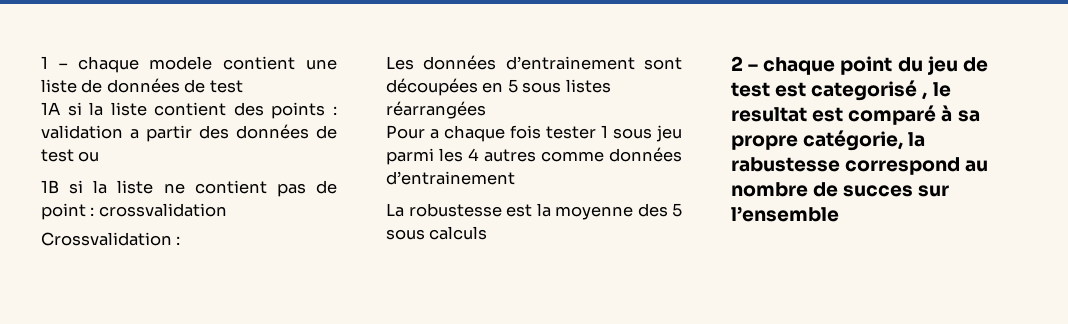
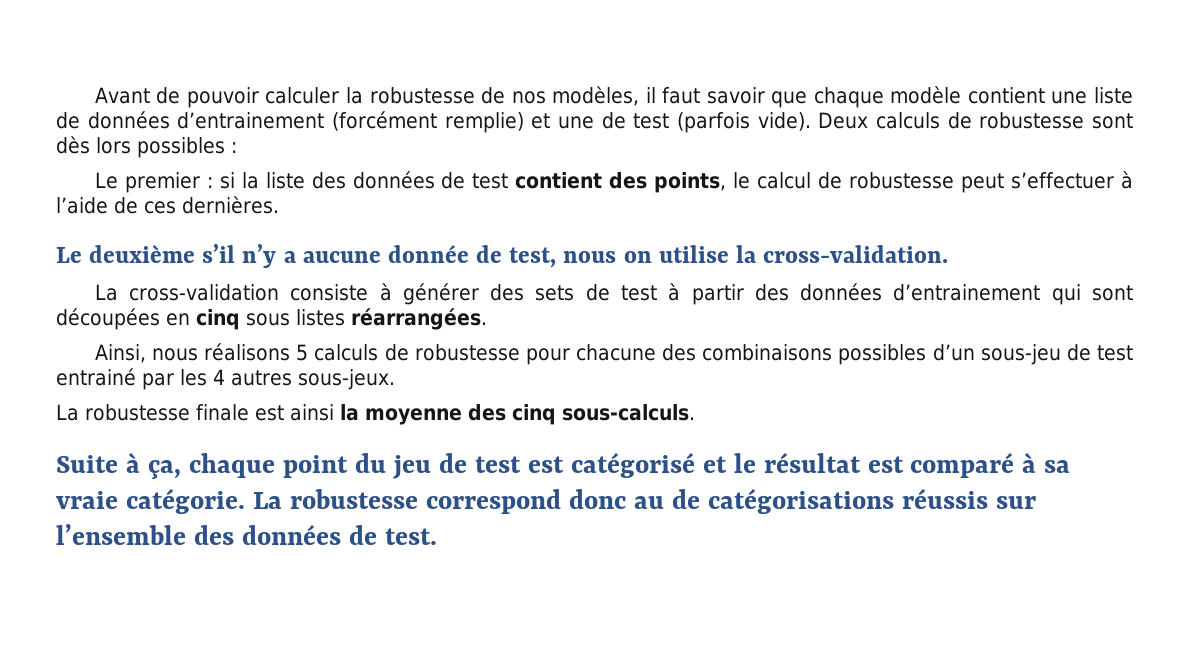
- 1 – chaque modele contient une liste de données de test
- 1A si la liste contient des points : validation a partir des données de test ou
- 1B si la liste ne contient pas de point : crossvalidation
- Crossvalidation :
- Les données d’entrainement sont découpées en 5 sous listes réarrangées
- Pour a chaque fois tester 1 sous jeu parmi les 4 autres comme données d’entrainement
- La robustesse est la moyenne des 5 sous calculs
- 2 – chaque point du jeu de test est categorisé , le resultat est comparé à sa propre catégorie, la rabustesse correspond au nombre de succes sur l’ensemble
+ Avant de pouvoir calculer la robustesse de nos modèles, il faut savoir que chaque modèle contient une liste de données d’entrainement (forcément remplie) et une de test (parfois vide). Deux calculs de robustesse sont dès lors possibles :
+ Le premier : si la liste des données de test contient des points, le calcul de robustesse peut s’effectuer à l’aide de ces dernières.
+ Le deuxième s’il n’y a aucune donnée de test, nous on utilise la cross-validation.
+ La cross-validation consiste à générer des sets de test à partir des données d’entrainement qui sont découpées en cinq sous listes réarrangées.
+ Ainsi, nous réalisons 5 calculs de robustesse pour chacune des combinaisons possibles d’un sous-jeu de test entrainé par les 4 autres sous-jeux.
+ La robustesse finale est ainsi la moyenne des cinq sous-calculs.
+ Suite à ça, chaque point du jeu de test est catégorisé et le résultat est comparé à sa vraie catégorie. La robustesse correspond donc au de catégorisations réussis sur l’ensemble des données de test.

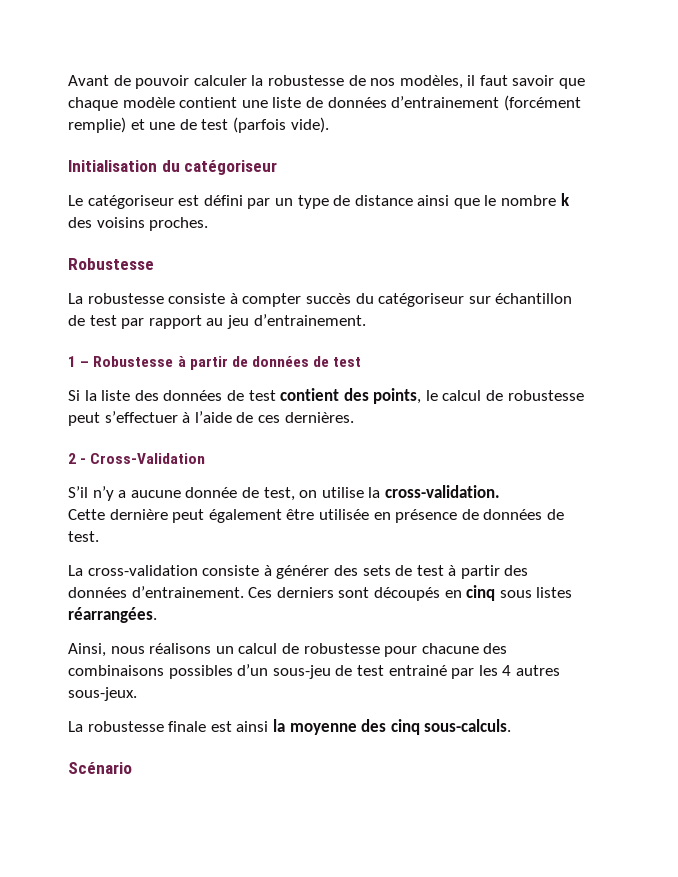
- Avant de pouvoir calculer la robustesse de nos modèles, il faut savoir que chaque modèle contient une liste de données d’entrainement (forcément remplie) et une de test (parfois vide). Deux calculs de robustesse sont dès lors possibles :
- Le premier : si la liste des données de test contient des points, le calcul de robustesse peut s’effectuer à l’aide de ces dernières.
+ Avant de pouvoir calculer la robustesse de nos modèles, il faut savoir que chaque modèle contient une liste de données d’entrainement (forcément remplie) et une de test (parfois vide).
+ Initialisation du catégoriseur
+ Le catégoriseur est défini par un type de distance ainsi que le nombre k des voisins proches.
+ Robustesse
+ La robustesse consiste à compter succès du catégoriseur sur échantillon de test par rapport au jeu d’entrainement.
+ 1 – Robustesse à partir de données de test
+ Si la liste des données de test contient des points, le calcul de robustesse peut s’effectuer à l’aide de ces dernières.
- Le deuxième s’il n’y a aucune donnée de test, nous on utilise la cross-validation.
+ 2 - Cross-Validation
+ S’il n’y a aucune donnée de test, on utilise la cross-validation.
+ Cette dernière peut également être utilisée en présence de données de test.
- La cross-validation consiste à générer des sets de test à partir des données d’entrainement qui sont découpées en cinq sous listes réarrangées.
+ La cross-validation consiste à générer des sets de test à partir des données d’entrainement. Ces derniers sont découpés en cinq sous listes réarrangées.
- Ainsi, nous réalisons 5 calculs de robustesse pour chacune des combinaisons possibles d’un sous-jeu de test entrainé par les 4 autres sous-jeux.
+ Ainsi, nous réalisons un calcul de robustesse pour chacune des combinaisons possibles d’un sous-jeu de test entrainé par les 4 autres sous-jeux.
- Suite à ça, chaque point du jeu de test est catégorisé et le résultat est comparé à sa vraie catégorie. La robustesse correspond donc au de catégorisations réussis sur l’ensemble des données de test.
+ Scénario

